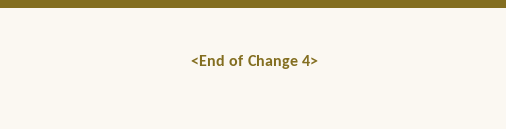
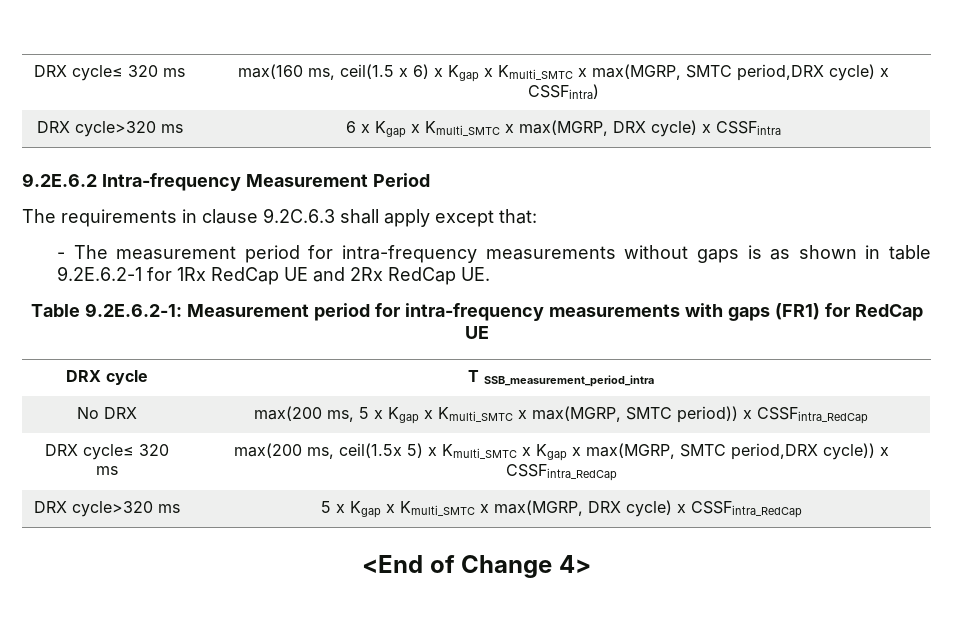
+ DRX cycle≤ 320 ms | max(160 ms, ceil(1.5 x 6) x Kgap x Kmulti_SMTC x max(MGRP, SMTC period,DRX cycle) x CSSFintra)
+ DRX cycle>320 ms | 6 x Kgap x Kmulti_SMTC x max(MGRP, DRX cycle) x CSSFintra
+ 9.2E.6.2 Intra-frequency Measurement Period
+ The requirements in clause 9.2C.6.3 shall apply except that:
+ - The measurement period for intra-frequency measurements without gaps is as shown in table 9.2E.6.2-1 for 1Rx RedCap UE and 2Rx RedCap UE.
+ Table 9.2E.6.2-1: Measurement period for intra-frequency measurements with gaps (FR1) for RedCap UE
+ DRX cycle | T SSB_measurement_period_intra
+ No DRX | max(200 ms, 5 x Kgap x Kmulti_SMTC x max(MGRP, SMTC period)) x CSSFintra_RedCap
+ DRX cycle≤ 320 ms | max(200 ms, ceil(1.5x 5) x Kmulti_SMTC x Kgap x max(MGRP, SMTC period,DRX cycle)) x CSSFintra_RedCap
+ DRX cycle>320 ms | 5 x Kgap x Kmulti_SMTC x max(MGRP, DRX cycle) x CSSFintra_RedCap

